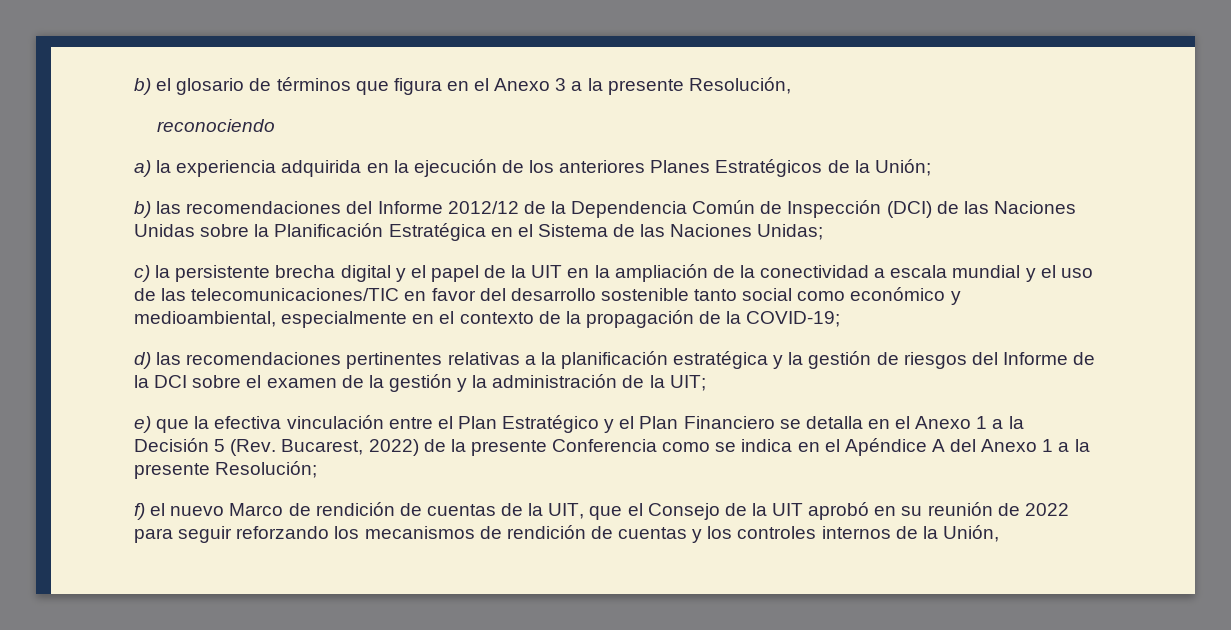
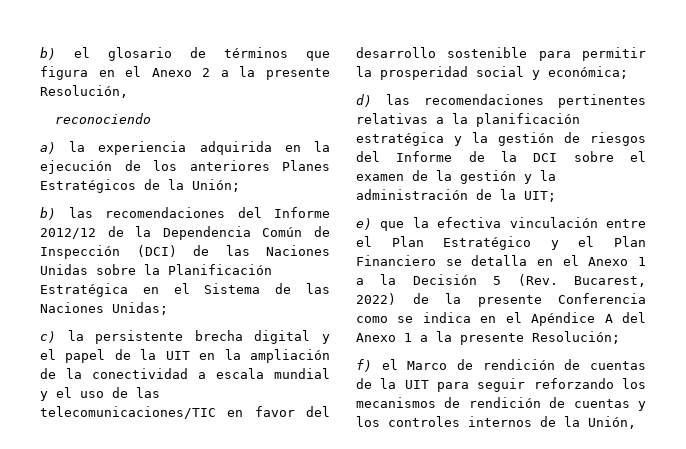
- b) el glosario de términos que figura en el Anexo 3 a la presente Resolución,
+ b) el glosario de términos que figura en el Anexo 2 a la presente Resolución,
- c) la persistente brecha digital y el papel de la UIT en la ampliación de la conectividad a escala mundial y el uso de las telecomunicaciones/TIC en favor del desarrollo sostenible tanto social como económico y medioambiental, especialmente en el contexto de la propagación de la COVID-19;
+ c) la persistente brecha digital y el papel de la UIT en la ampliación de la conectividad a escala mundial y el uso de las telecomunicaciones/TIC en favor del desarrollo sostenible para permitir la prosperidad social y económica;
- f) el nuevo Marco de rendición de cuentas de la UIT, que el Consejo de la UIT aprobó en su reunión de 2022 para seguir reforzando los mecanismos de rendición de cuentas y los controles internos de la Unión,
+ f) el Marco de rendición de cuentas de la UIT para seguir reforzando los mecanismos de rendición de cuentas y los controles internos de la Unión,

